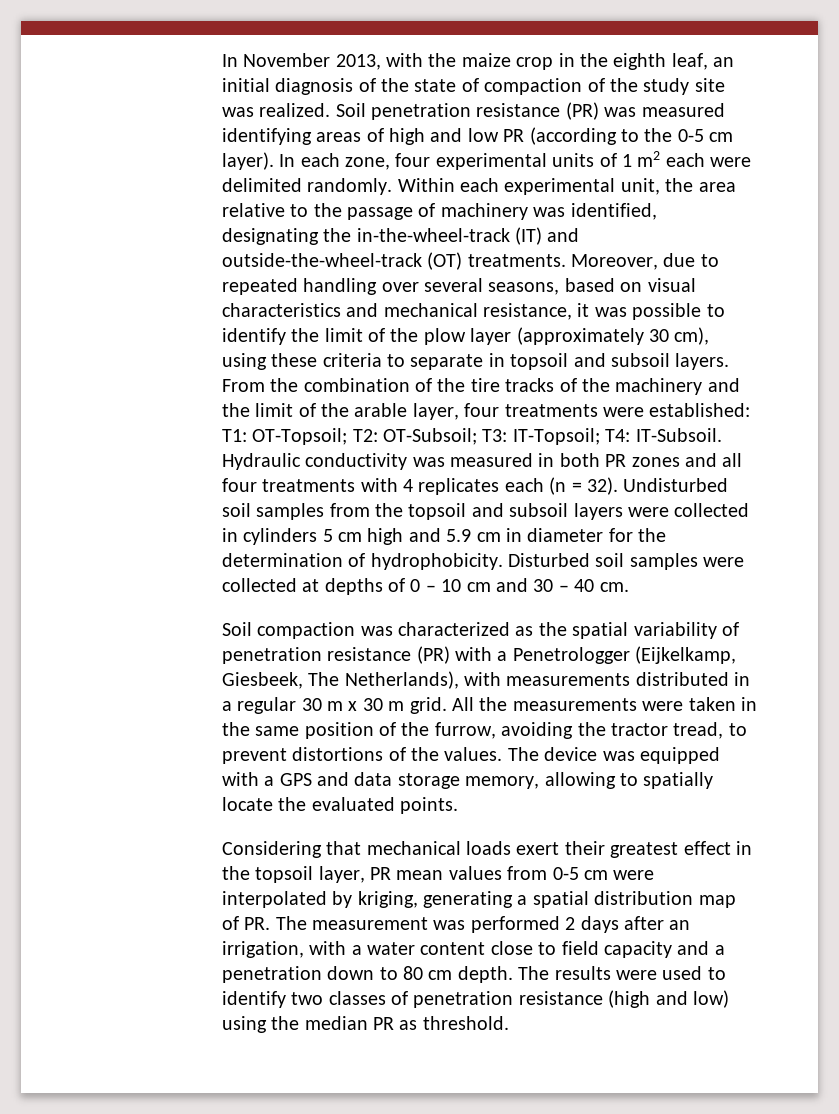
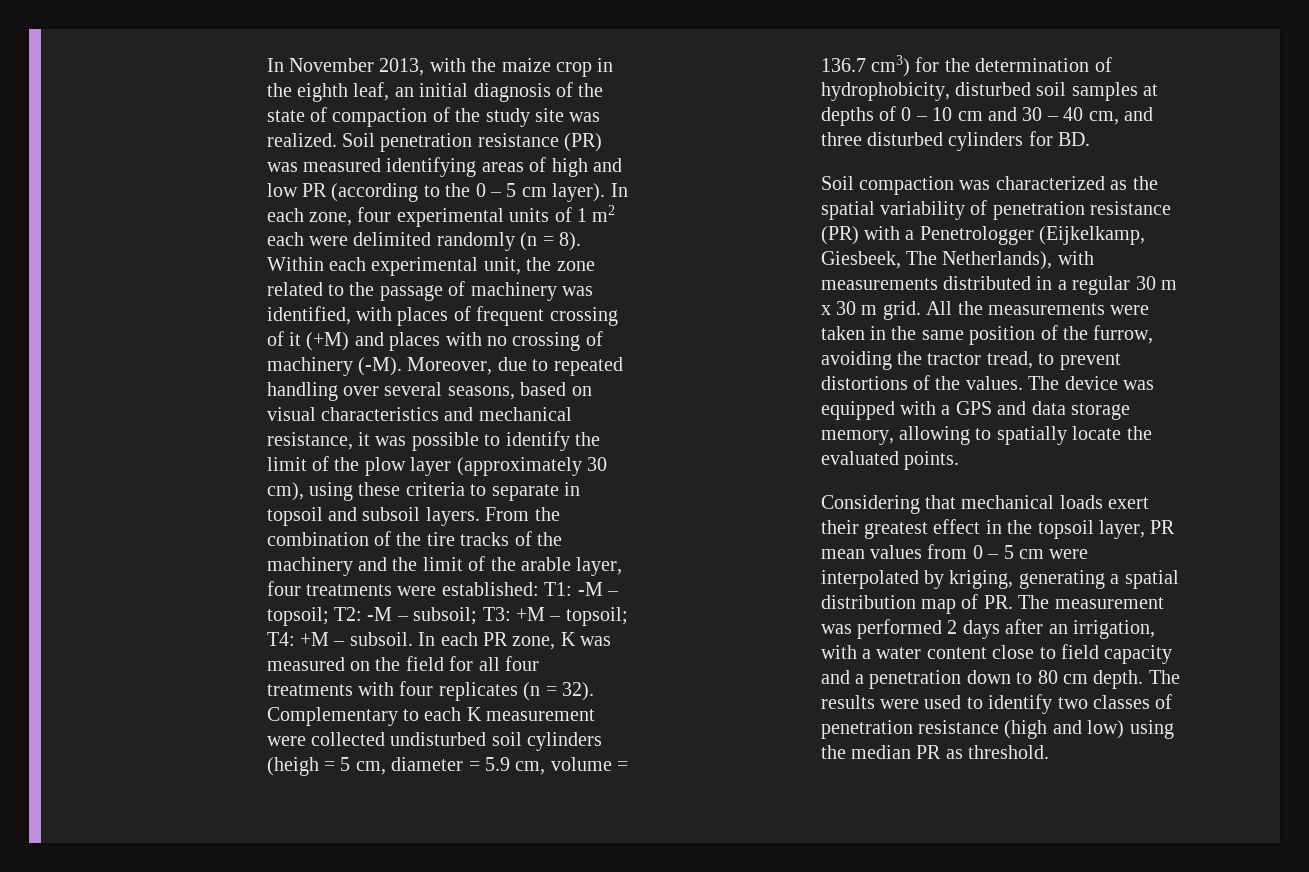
- Soil penetration resistance (PR) was measured identifying areas of high and low PR (according to the 0-5 cm layer).
+ Soil penetration resistance (PR) was measured identifying areas of high and low PR (according to the 0 – 5 cm layer).
- In each zone, four experimental units of 1 m2 each were delimited randomly.
+ In each zone, four experimental units of 1 m2 each were delimited randomly (n = 8).
- Within each experimental unit, the area relative to the passage of machinery was identified, designating the in-the-wheel-track (IT) and outside-the-wheel-track (OT) treatments.
+ Within each experimental unit, the zone related to the passage of machinery was identified, with places of frequent crossing of it (+M) and places with no crossing of machinery (-M).
- From the combination of the tire tracks of the machinery and the limit of the arable layer, four treatments were established: T1: OT-Topsoil; T2: OT-Subsoil; T3: IT-Topsoil; T4: IT-Subsoil. Hydraulic conductivity was measured in both PR zones and all four treatments with 4 replicates each (n = 32). Undisturbed soil samples from the topsoil and subsoil layers were collected in cylinders 5 cm high and 5.9 cm in diameter for the determination of hydrophobicity. Disturbed soil samples were collected at depths of 0 – 10 cm and 30 – 40 cm.
+ From the combination of the tire tracks of the machinery and the limit of the arable layer, four treatments were established: T1: -M – topsoil; T2: -M – subsoil; T3: +M – topsoil; T4: +M – subsoil. In each PR zone, K was measured on the field for all four treatments with four replicates (n = 32). Complementary to each K measurement were collected undisturbed soil cylinders (heigh = 5 cm, diameter = 5.9 cm, volume = 136.7 cm3) for the determination of hydrophobicity, disturbed soil samples at depths of 0 – 10 cm and 30 – 40 cm, and three disturbed cylinders for BD.
- Considering that mechanical loads exert their greatest effect in the topsoil layer, PR mean values from 0-5 cm were interpolated by kriging, generating a spatial distribution map of PR. The measurement was performed 2 days after an irrigation, with a water content close to field capacity and a penetration down to 80 cm depth.
+ Considering that mechanical loads exert their greatest effect in the topsoil layer, PR mean values from 0 – 5 cm were interpolated by kriging, generating a spatial distribution map of PR. The measurement was performed 2 days after an irrigation, with a water content close to field capacity and a penetration down to 80 cm depth.

